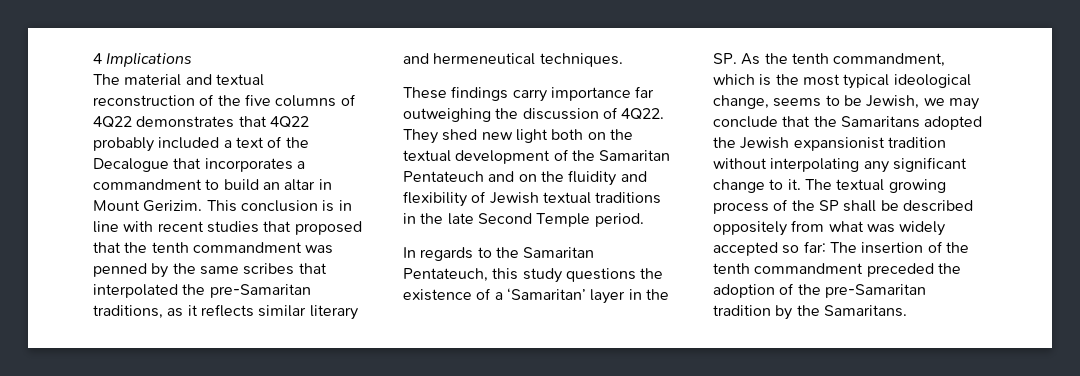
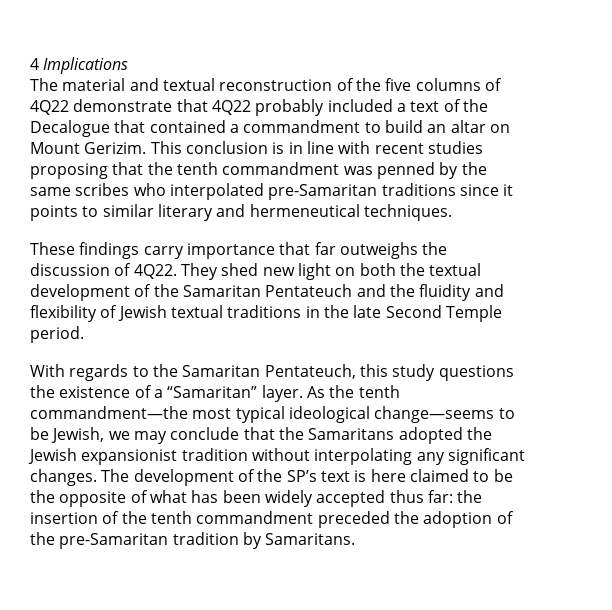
- The material and textual reconstruction of the five columns of 4Q22 demonstrates that 4Q22 probably included a text of the Decalogue that incorporates a commandment to build an altar in Mount Gerizim.
+ The material and textual reconstruction of the five columns of 4Q22 demonstrate that 4Q22 probably included a text of the Decalogue that contained a commandment to build an altar on Mount Gerizim.
- This conclusion is in line with recent studies that proposed that the tenth commandment was penned by the same scribes that interpolated the pre-Samaritan traditions, as it reflects similar literary and hermeneutical techniques.
+ This conclusion is in line with recent studies proposing that the tenth commandment was penned by the same scribes who interpolated pre-Samaritan traditions since it points to similar literary and hermeneutical techniques.
- These findings carry importance far outweighing the discussion of 4Q22.
+ These findings carry importance that far outweighs the discussion of 4Q22.
- They shed new light both on the textual development of the Samaritan Pentateuch and on the fluidity and flexibility of Jewish textual traditions in the late Second Temple period.
+ They shed new light on both the textual development of the Samaritan Pentateuch and the fluidity and flexibility of Jewish textual traditions in the late Second Temple period.
- In regards to the Samaritan Pentateuch, this study questions the existence of a ‘Samaritan’ layer in the SP. As the tenth commandment, which is the most typical ideological change, seems to be Jewish, we may conclude that the Samaritans adopted the Jewish expansionist tradition without interpolating any significant change to it. The textual growing process of the SP shall be described oppositely from what was widely accepted so far: The insertion of the tenth commandment preceded the adoption of the pre-Samaritan tradition by the Samaritans.
+ With regards to the Samaritan Pentateuch, this study questions the existence of a “Samaritan” layer. As the tenth commandment—the most typical ideological change—seems to be Jewish, we may conclude that the Samaritans adopted the Jewish expansionist tradition without interpolating any significant changes. The development of the SP’s text is here claimed to be the opposite of what has been widely accepted thus far: the insertion of the tenth commandment preceded the adoption of the pre-Samaritan tradition by Samaritans.

